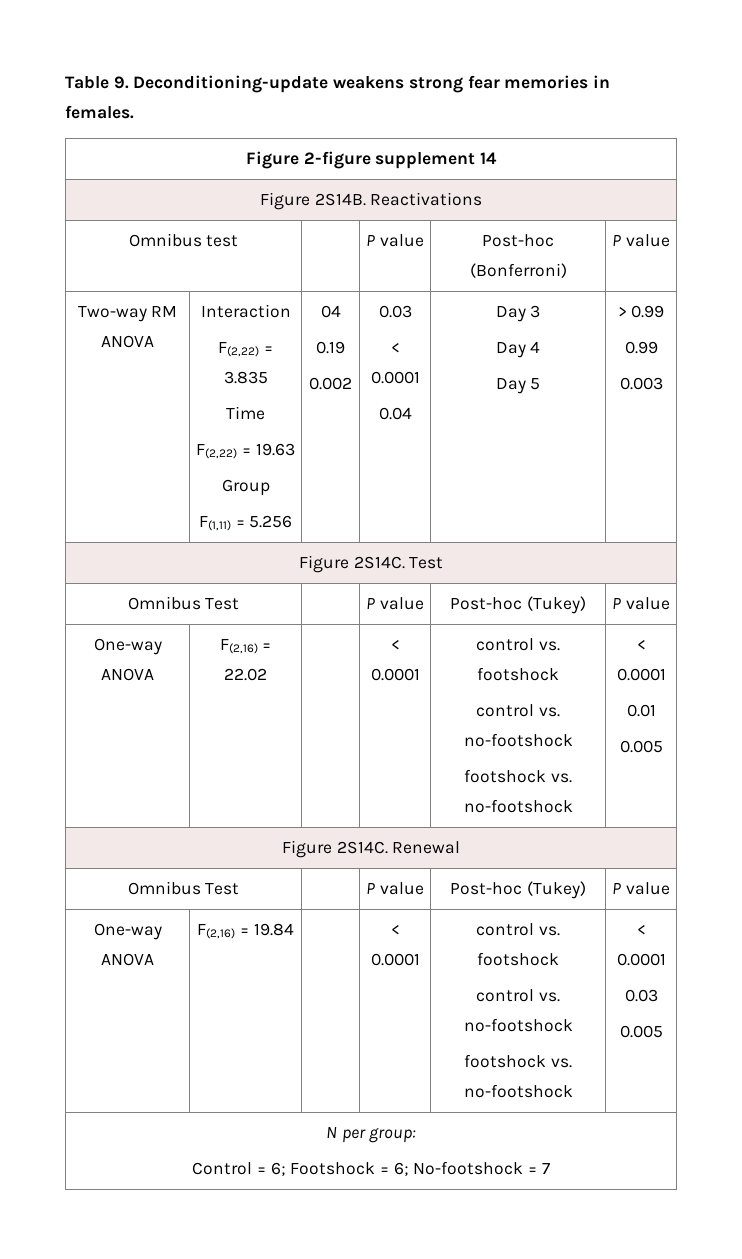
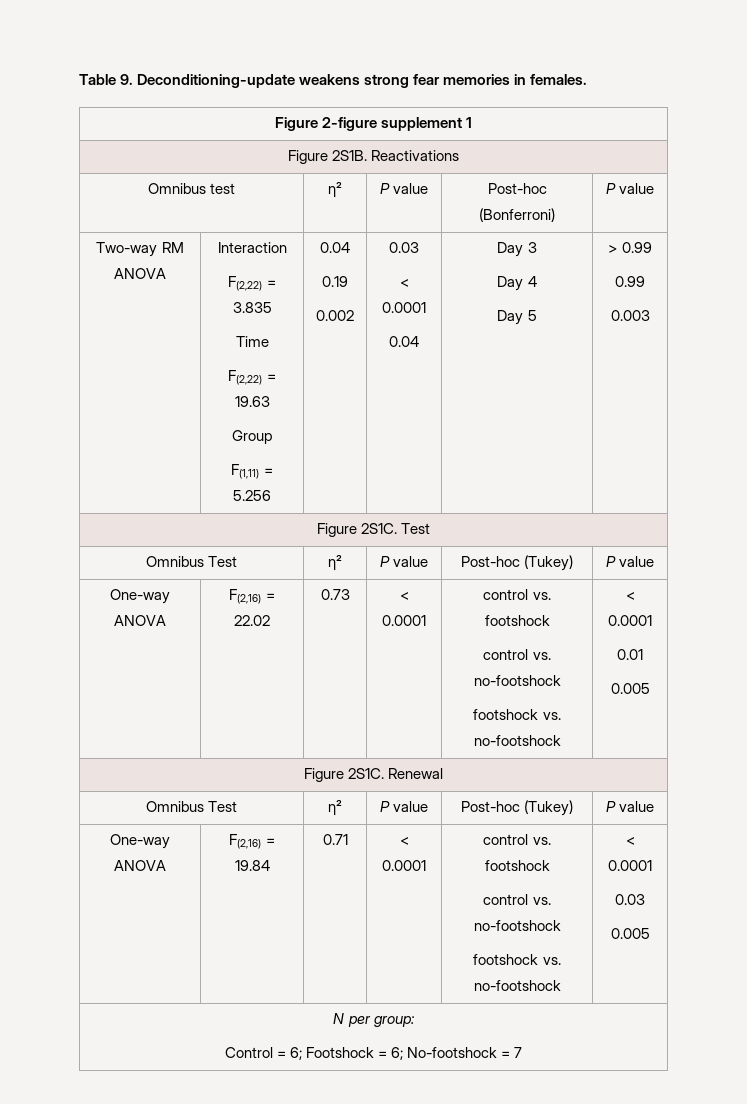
- Figure 2-figure supplement 14
- Figure 2S14B. Reactivations
+ Figure 2-figure supplement 1
+ Figure 2S1B. Reactivations
- Omnibus test | | P value | Post-hoc (Bonferroni) | P value
+ Omnibus test | η² | P value | Post-hoc (Bonferroni) | P value
  Two-way RM ANOVA | Interaction
  F(2,22) = 3.835
  Time
  F(2,22) = 19.63
  Group
- F(1,11) = 5.256 | 04
+ F(1,11) = 5.256 | 0.04
- Figure 2S14C. Test
- Omnibus Test | | P value | Post-hoc (Tukey) | P value
+ Figure 2S1C. Test
+ Omnibus Test | η² | P value | Post-hoc (Tukey) | P value
- One-way ANOVA | F(2,16) = 22.02 | | < 0.0001 | control vs. footshock
+ One-way ANOVA | F(2,16) = 22.02 | 0.73 | < 0.0001 | control vs. footshock
- Figure 2S14C. Renewal
- Omnibus Test | | P value | Post-hoc (Tukey) | P value
+ Figure 2S1C. Renewal
+ Omnibus Test | η² | P value | Post-hoc (Tukey) | P value
- One-way ANOVA | F(2,16) = 19.84 | | < 0.0001 | control vs. footshock
+ One-way ANOVA | F(2,16) = 19.84 | 0.71 | < 0.0001 | control vs. footshock

